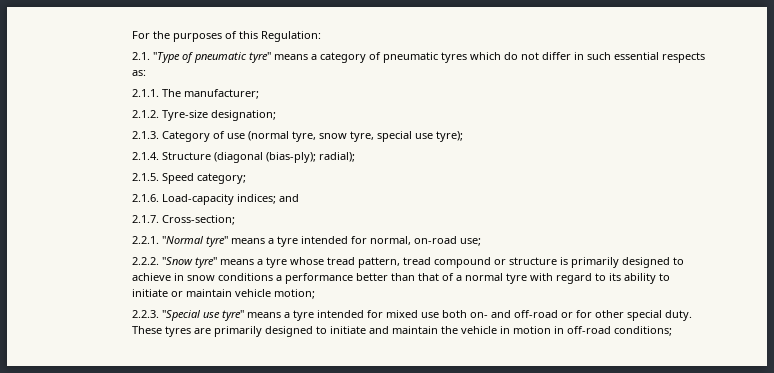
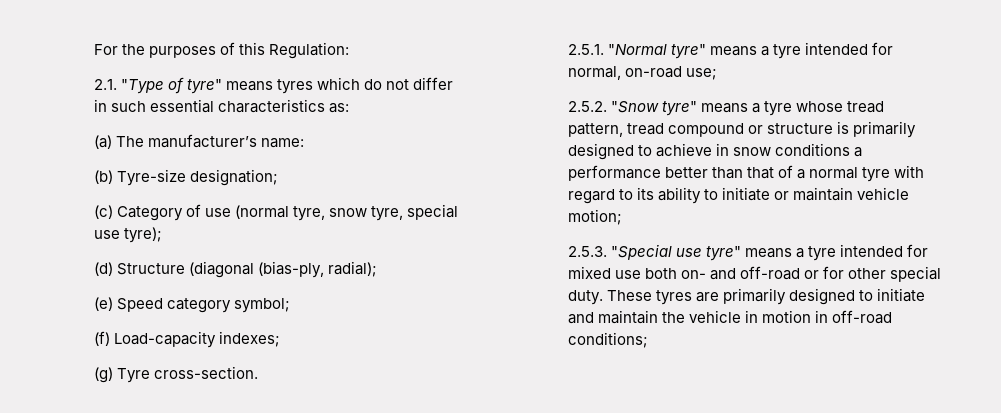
- 2.1. "Type of pneumatic tyre" means a category of pneumatic tyres which do not differ in such essential respects as:
+ 2.1. "Type of tyre" means tyres which do not differ in such essential characteristics as:
- 2.1.1. The manufacturer;
- 2.1.2. Tyre-size designation;
+ (a) The manufacturer’s name:
+ (b) Tyre-size designation;
- 2.1.3. Category of use (normal tyre, snow tyre, special use tyre);
+ (c) Category of use (normal tyre, snow tyre, special use tyre);
- 2.1.4. Structure (diagonal (bias-ply); radial);
+ (d) Structure (diagonal (bias-ply, radial);
- 2.1.5. Speed category;
- 2.1.6. Load-capacity indices; and
- 2.1.7. Cross-section;
- 2.2.1. "Normal tyre" means a tyre intended for normal, on-road use;
+ (e) Speed category symbol;
+ (f) Load-capacity indexes;
+ (g) Tyre cross-section.
+ 2.5.1. "Normal tyre" means a tyre intended for normal, on-road use;
- 2.2.2. "Snow tyre" means a tyre whose tread pattern, tread compound or structure is primarily designed to achieve in snow conditions a performance better than that of a normal tyre with regard to its ability to initiate or maintain vehicle motion;
+ 2.5.2. "Snow tyre" means a tyre whose tread pattern, tread compound or structure is primarily designed to achieve in snow conditions a performance better than that of a normal tyre with regard to its ability to initiate or maintain vehicle motion;
- 2.2.3. "Special use tyre" means a tyre intended for mixed use both on- and off-road or for other special duty.
+ 2.5.3. "Special use tyre" means a tyre intended for mixed use both on- and off-road or for other special duty.

